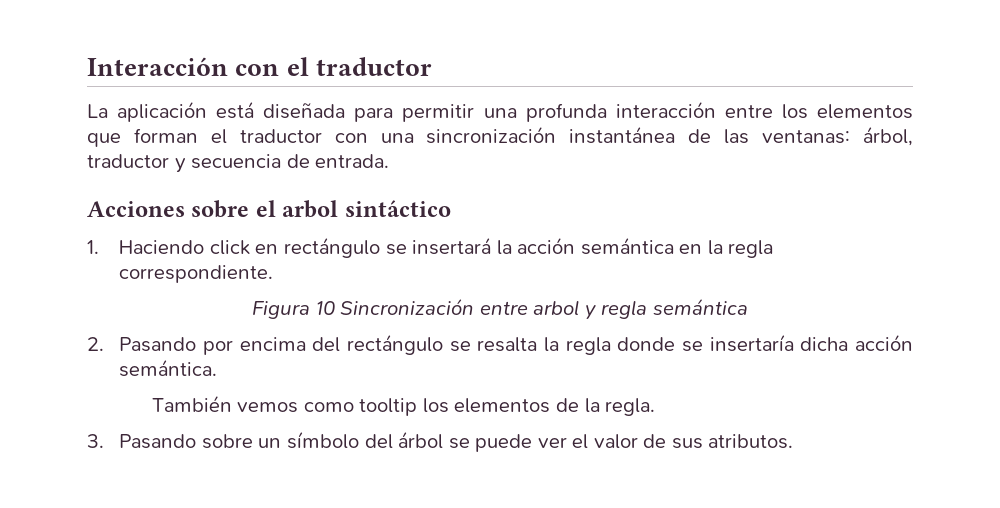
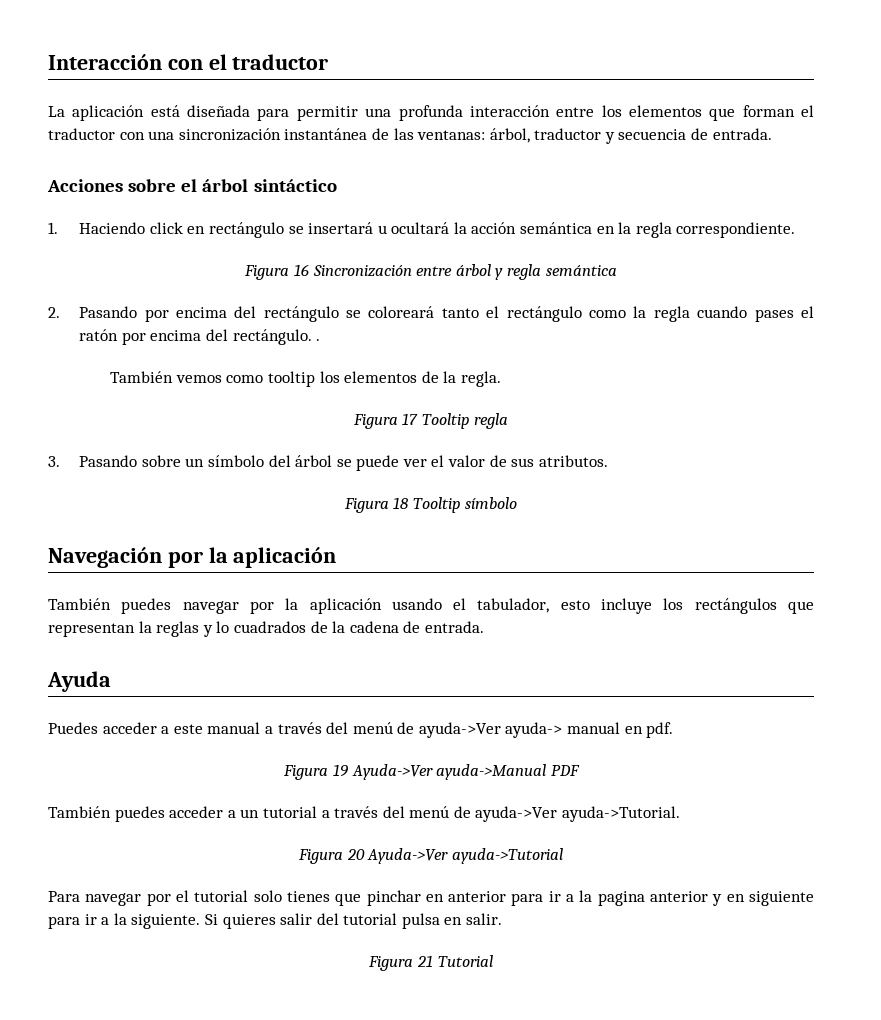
- Acciones sobre el arbol sintáctico
+ Acciones sobre el árbol sintáctico
- 1. Haciendo click en rectángulo se insertará la acción semántica en la regla correspondiente.
+ 1. Haciendo click en rectángulo se insertará u ocultará la acción semántica en la regla correspondiente.
- Figura 10 Sincronización entre arbol y regla semántica
+ Figura 16 Sincronización entre árbol y regla semántica
- 2. Pasando por encima del rectángulo se resalta la regla donde se insertaría dicha acción semántica.
+ 2. Pasando por encima del rectángulo se coloreará tanto el rectángulo como la regla cuando pases el ratón por encima del rectángulo. .
+ Figura 17 Tooltip regla
+ Figura 18 Tooltip símbolo
+ Navegación por la aplicación
+ También puedes navegar por la aplicación usando el tabulador, esto incluye los rectángulos que representan la reglas y lo cuadrados de la cadena de entrada.
+ Ayuda
+ Puedes acceder a este manual a través del menú de ayuda->Ver ayuda-> manual en pdf.
+ Figura 19 Ayuda->Ver ayuda->Manual PDF
+ También puedes acceder a un tutorial a través del menú de ayuda->Ver ayuda->Tutorial.
+ Figura 20 Ayuda->Ver ayuda->Tutorial
+ Para navegar por el tutorial solo tienes que pinchar en anterior para ir a la pagina anterior y en siguiente para ir a la siguiente. Si quieres salir del tutorial pulsa en salir.
+ Figura 21 Tutorial

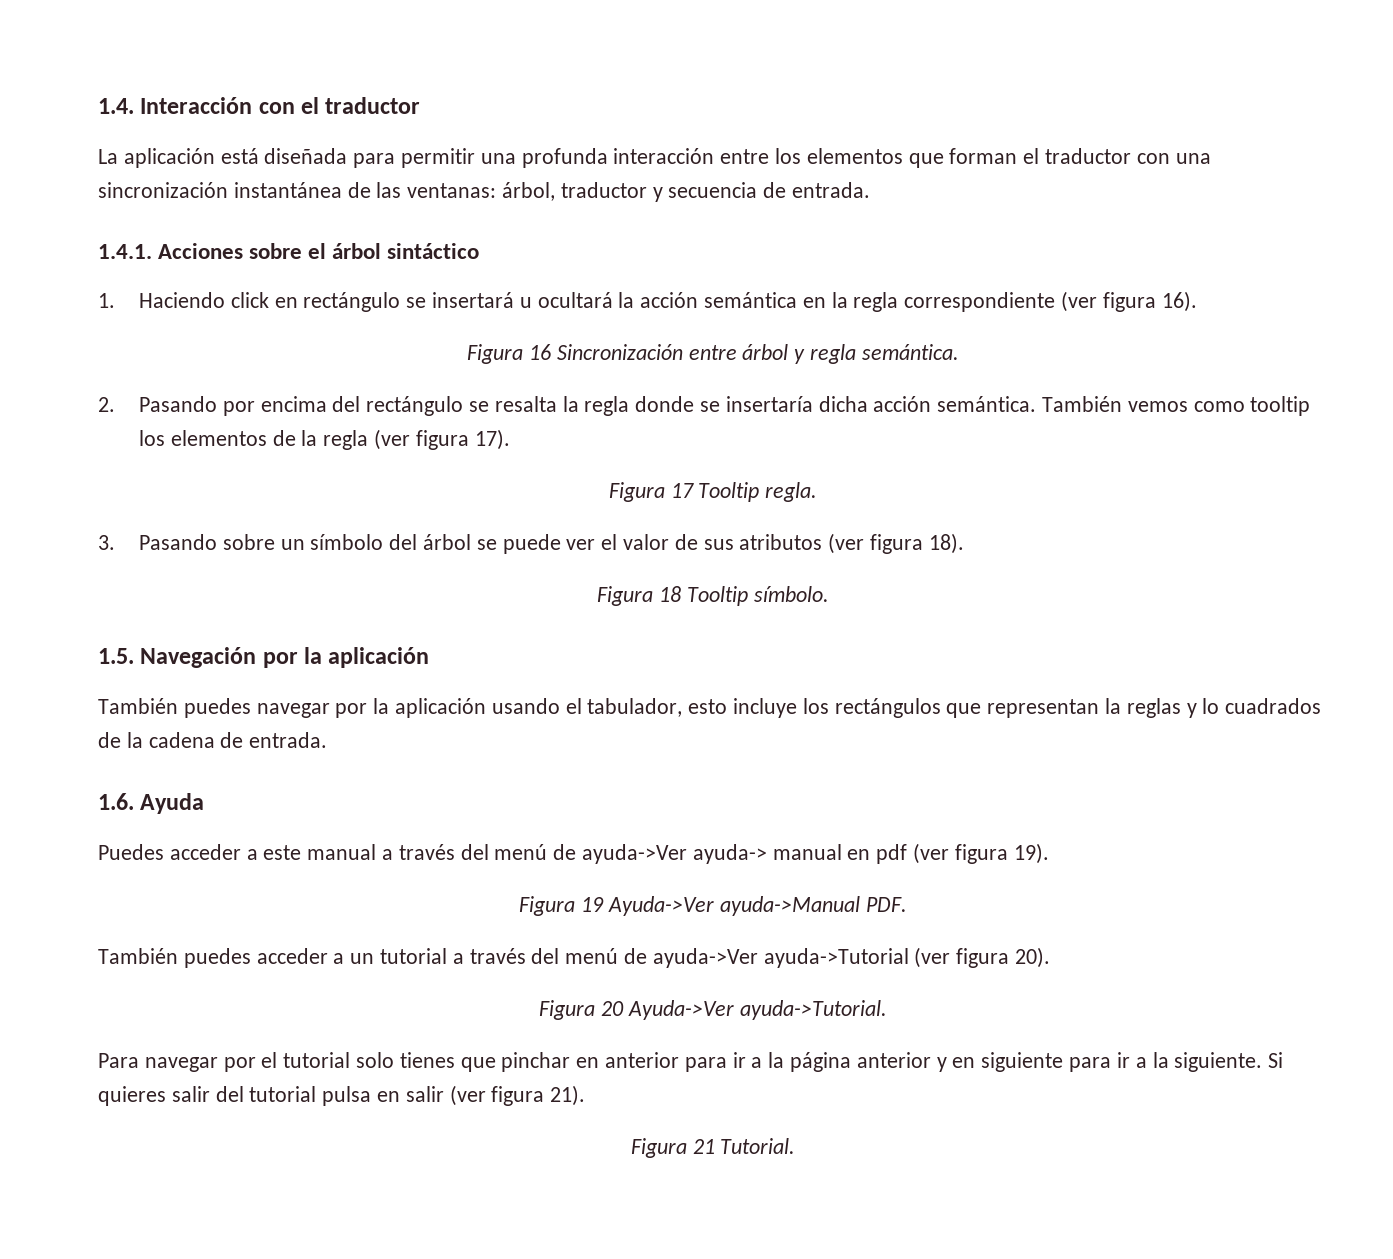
- Interacción con el traductor
+ 1.4. Interacción con el traductor
- Acciones sobre el árbol sintáctico
+ 1.4.1. Acciones sobre el árbol sintáctico
- 1. Haciendo click en rectángulo se insertará u ocultará la acción semántica en la regla correspondiente.
+ 1. Haciendo click en rectángulo se insertará u ocultará la acción semántica en la regla correspondiente (ver figura 16).
- Figura 16 Sincronización entre árbol y regla semántica
+ Figura 16 Sincronización entre árbol y regla semántica.
- 2. Pasando por encima del rectángulo se coloreará tanto el rectángulo como la regla cuando pases el ratón por encima del rectángulo. .
- También vemos como tooltip los elementos de la regla.
+ 2. Pasando por encima del rectángulo se resalta la regla donde se insertaría dicha acción semántica. También vemos como tooltip los elementos de la regla (ver figura 17).
- Figura 17 Tooltip regla
+ Figura 17 Tooltip regla.
- 3. Pasando sobre un símbolo del árbol se puede ver el valor de sus atributos.
+ 3. Pasando sobre un símbolo del árbol se puede ver el valor de sus atributos (ver figura 18).
- Figura 18 Tooltip símbolo
- Navegación por la aplicación
+ Figura 18 Tooltip símbolo.
+ 1.5. Navegación por la aplicación
- Ayuda
+ 1.6. Ayuda
- Puedes acceder a este manual a través del menú de ayuda->Ver ayuda-> manual en pdf.
+ Puedes acceder a este manual a través del menú de ayuda->Ver ayuda-> manual en pdf (ver figura 19).
- Figura 19 Ayuda->Ver ayuda->Manual PDF
+ Figura 19 Ayuda->Ver ayuda->Manual PDF.
- También puedes acceder a un tutorial a través del menú de ayuda->Ver ayuda->Tutorial.
+ También puedes acceder a un tutorial a través del menú de ayuda->Ver ayuda->Tutorial (ver figura 20).
- Figura 20 Ayuda->Ver ayuda->Tutorial
+ Figura 20 Ayuda->Ver ayuda->Tutorial.
- Para navegar por el tutorial solo tienes que pinchar en anterior para ir a la pagina anterior y en siguiente para ir a la siguiente.
+ Para navegar por el tutorial solo tienes que pinchar en anterior para ir a la página anterior y en siguiente para ir a la siguiente.
- Si quieres salir del tutorial pulsa en salir.
+ Si quieres salir del tutorial pulsa en salir (ver figura 21).
- Figura 21 Tutorial
+ Figura 21 Tutorial.

